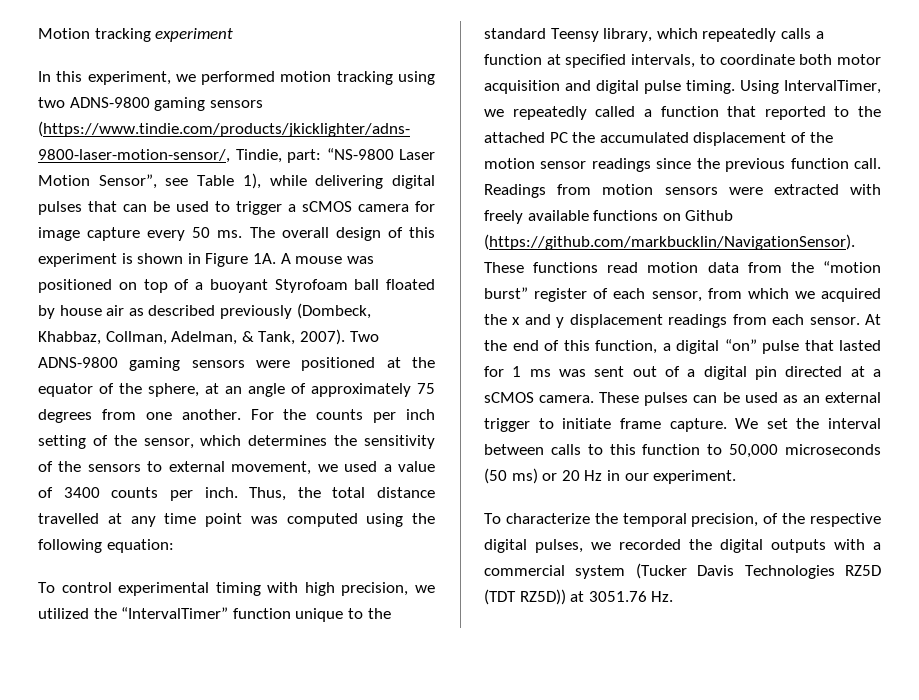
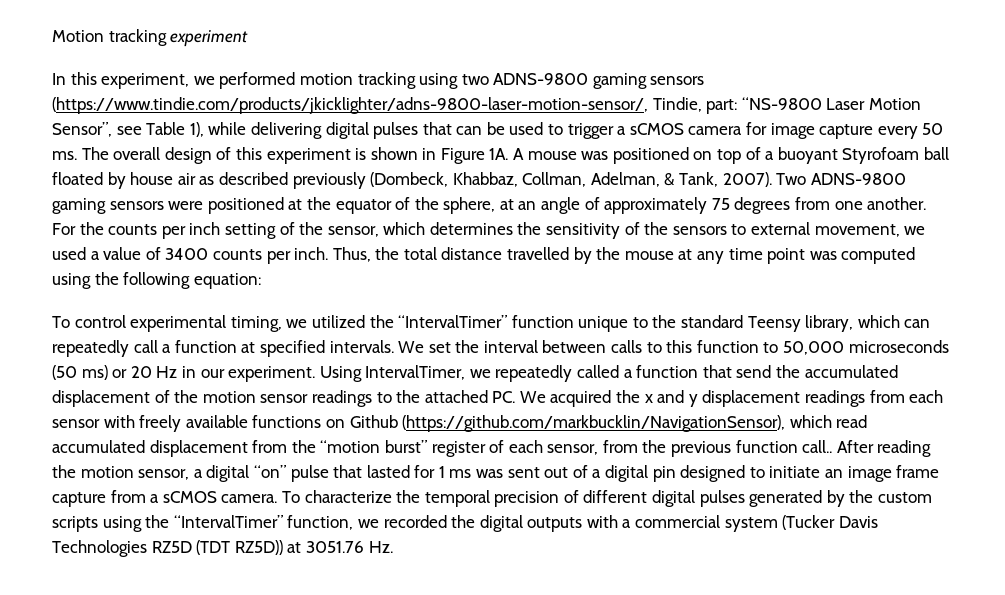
- Thus, the total distance travelled at any time point was computed using the following equation:
+ Thus, the total distance travelled by the mouse at any time point was computed using the following equation:
- To control experimental timing with high precision, we utilized the “IntervalTimer” function unique to the standard Teensy library, which repeatedly calls a function at specified intervals, to coordinate both motor acquisition and digital pulse timing. Using IntervalTimer, we repeatedly called a function that reported to the attached PC the accumulated displacement of the motion sensor readings since the previous function call. Readings from motion sensors were extracted with freely available functions on Github (https://github.com/markbucklin/NavigationSensor). These functions read motion data from the “motion burst” register of each sensor, from which we acquired the x and y displacement readings from each sensor. At the end of this function, a digital “on” pulse that lasted for 1 ms was sent out of a digital pin directed at a sCMOS camera. These pulses can be used as an external trigger to initiate frame capture.
+ To control experimental timing, we utilized the “IntervalTimer” function unique to the standard Teensy library, which can repeatedly call a function at specified intervals.
- We set the interval between calls to this function to 50,000 microseconds (50 ms) or 20 Hz in our experiment.
- To characterize the temporal precision, of the respective digital pulses, we recorded the digital outputs with a commercial system (Tucker Davis Technologies RZ5D (TDT RZ5D)) at 3051.76 Hz.
+ We set the interval between calls to this function to 50,000 microseconds (50 ms) or 20 Hz in our experiment. Using IntervalTimer, we repeatedly called a function that send the accumulated displacement of the motion sensor readings to the attached PC. We acquired the x and y displacement readings from each sensor with freely available functions on Github (https://github.com/markbucklin/NavigationSensor), which read accumulated displacement from the “motion burst” register of each sensor, from the previous function call.. After reading the motion sensor, a digital “on” pulse that lasted for 1 ms was sent out of a digital pin designed to initiate an image frame capture from a sCMOS camera. To characterize the temporal precision of different digital pulses generated by the custom scripts using the “IntervalTimer” function, we recorded the digital outputs with a commercial system (Tucker Davis Technologies RZ5D (TDT RZ5D)) at 3051.76 Hz.

